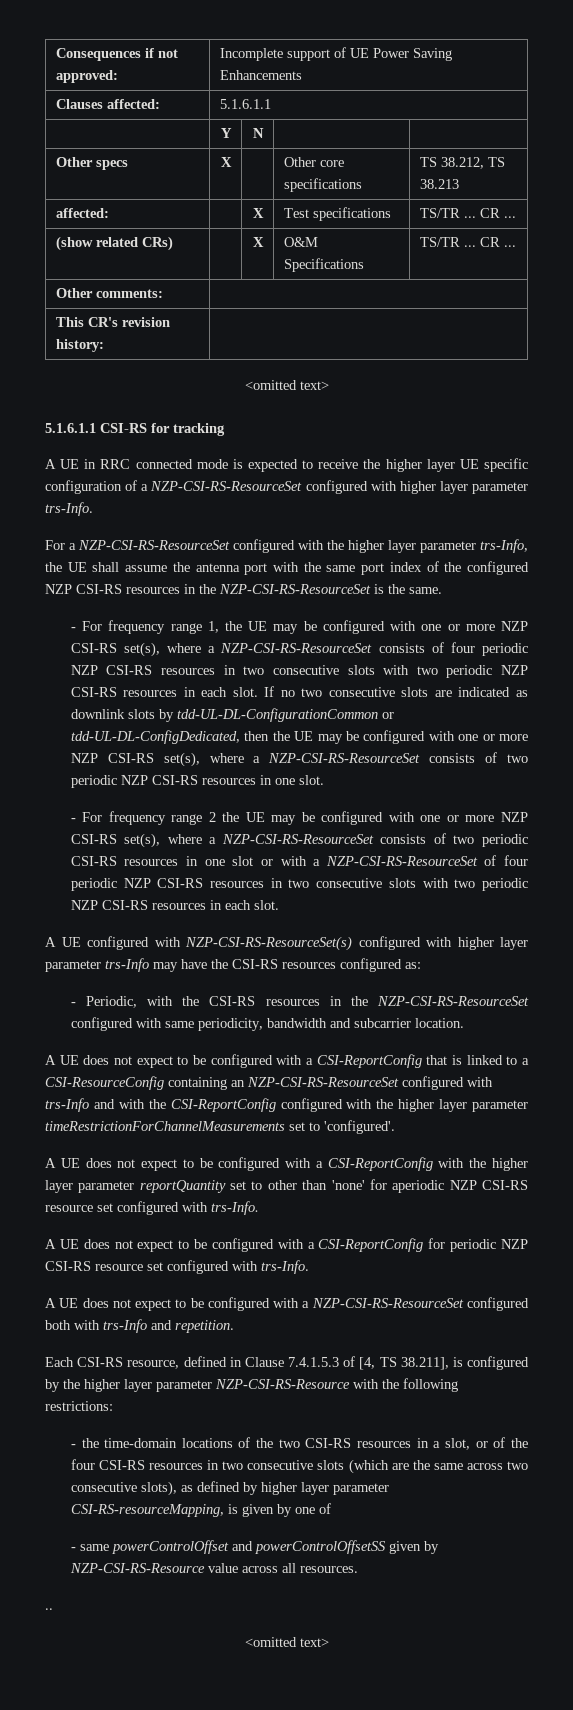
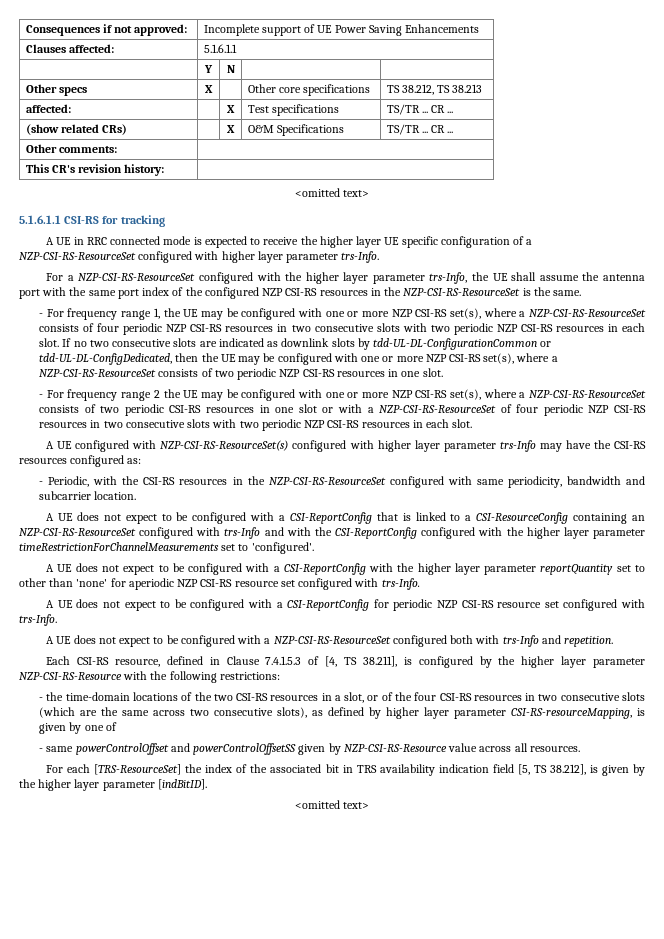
- ..
+ For each [TRS-ResourceSet] the index of the associated bit in TRS availability indication field [5, TS 38.212], is given by the higher layer parameter [indBitID].

